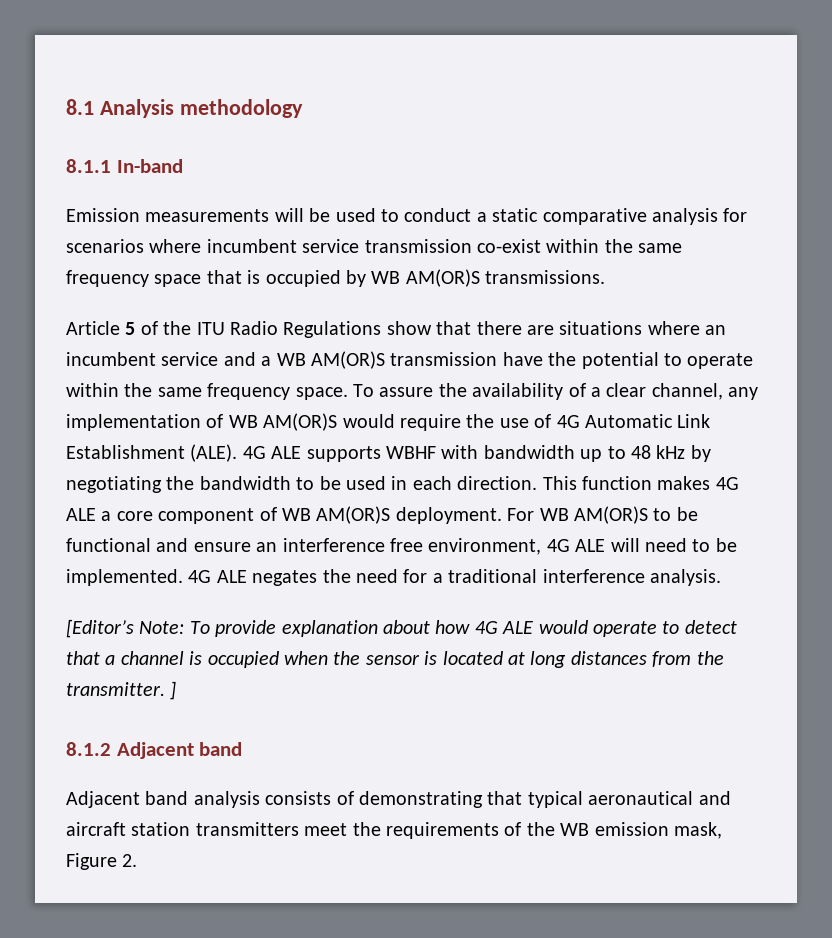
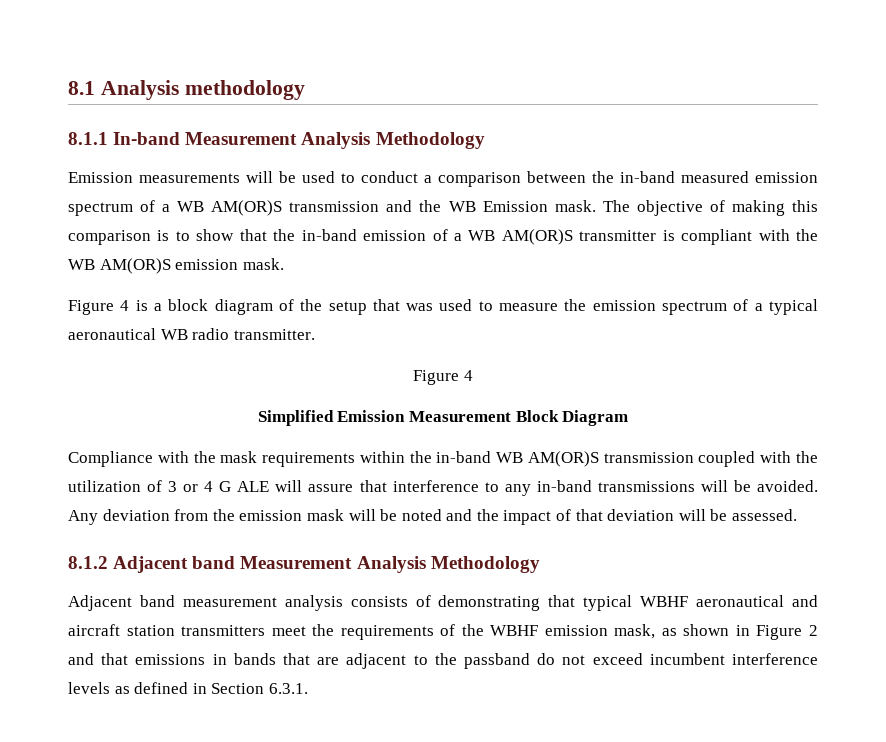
- 8.1.1 In-band
+ 8.1.1 In-band Measurement Analysis Methodology
- Emission measurements will be used to conduct a static comparative analysis for scenarios where incumbent service transmission co-exist within the same frequency space that is occupied by WB AM(OR)S transmissions.
- Article 5 of the ITU Radio Regulations show that there are situations where an incumbent service and a WB AM(OR)S transmission have the potential to operate within the same frequency space. To assure the availability of a clear channel, any implementation of WB AM(OR)S would require the use of 4G Automatic Link Establishment (ALE). 4G ALE supports WBHF with bandwidth up to 48 kHz by negotiating the bandwidth to be used in each direction. This function makes 4G ALE a core component of WB AM(OR)S deployment. For WB AM(OR)S to be functional and ensure an interference free environment, 4G ALE will need to be implemented. 4G ALE negates the need for a traditional interference analysis.
- [Editor’s Note: To provide explanation about how 4G ALE would operate to detect that a channel is occupied when the sensor is located at long distances from the transmitter. ]
+ Emission measurements will be used to conduct a comparison between the in-band measured emission spectrum of a WB AM(OR)S transmission and the WB Emission mask. The objective of making this comparison is to show that the in-band emission of a WB AM(OR)S transmitter is compliant with the WB AM(OR)S emission mask.
+ Figure 4 is a block diagram of the setup that was used to measure the emission spectrum of a typical aeronautical WB radio transmitter.
+ Figure 4
+ Simplified Emission Measurement Block Diagram
+ Compliance with the mask requirements within the in-band WB AM(OR)S transmission coupled with the utilization of 3 or 4 G ALE will assure that interference to any in-band transmissions will be avoided. Any deviation from the emission mask will be noted and the impact of that deviation will be assessed.
- 8.1.2 Adjacent band
- Adjacent band analysis consists of demonstrating that typical aeronautical and aircraft station transmitters meet the requirements of the WB emission mask, Figure 2.
+ 8.1.2 Adjacent band Measurement Analysis Methodology
+ Adjacent band measurement analysis consists of demonstrating that typical WBHF aeronautical and aircraft station transmitters meet the requirements of the WBHF emission mask, as shown in Figure 2 and that emissions in bands that are adjacent to the passband do not exceed incumbent interference levels as defined in Section 6.3.1.

